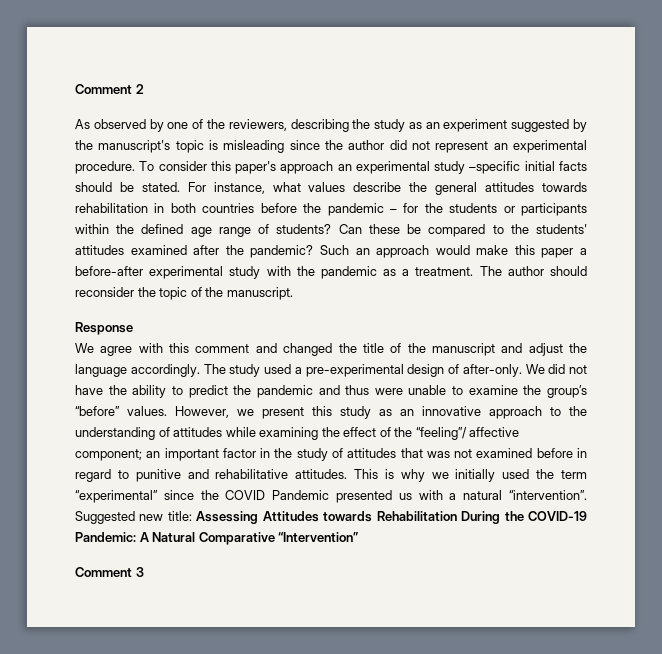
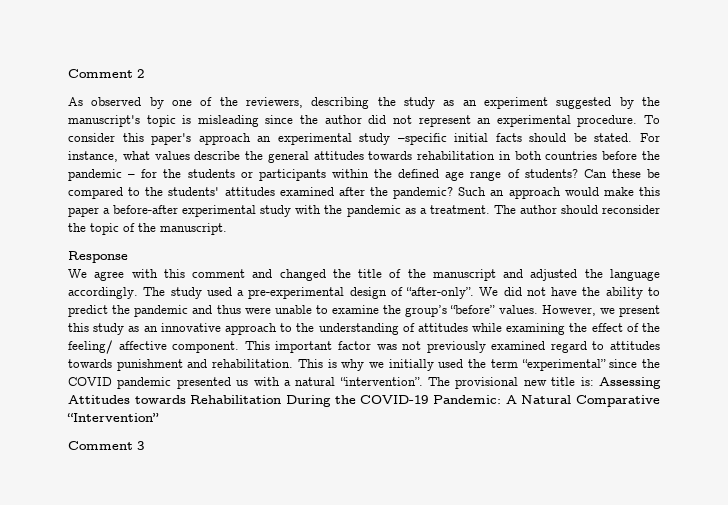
- We agree with this comment and changed the title of the manuscript and adjust the language accordingly.
+ We agree with this comment and changed the title of the manuscript and adjusted the language accordingly.
- The study used a pre-experimental design of after-only.
+ The study used a pre-experimental design of “after-only”.
- However, we present this study as an innovative approach to the understanding of attitudes while examining the effect of the “feeling”/ affective component; an important factor in the study of attitudes that was not examined before in regard to punitive and rehabilitative attitudes.
+ However, we present this study as an innovative approach to the understanding of attitudes while examining the effect of the feeling/ affective component. This important factor was not previously examined regard to attitudes towards punishment and rehabilitation.
- This is why we initially used the term “experimental” since the COVID Pandemic presented us with a natural “intervention”.
+ This is why we initially used the term “experimental” since the COVID pandemic presented us with a natural “intervention”.
- Suggested new title: Assessing Attitudes towards Rehabilitation During the COVID-19 Pandemic: A Natural Comparative “Intervention”
+ The provisional new title is: Assessing Attitudes towards Rehabilitation During the COVID-19 Pandemic: A Natural Comparative “Intervention”

